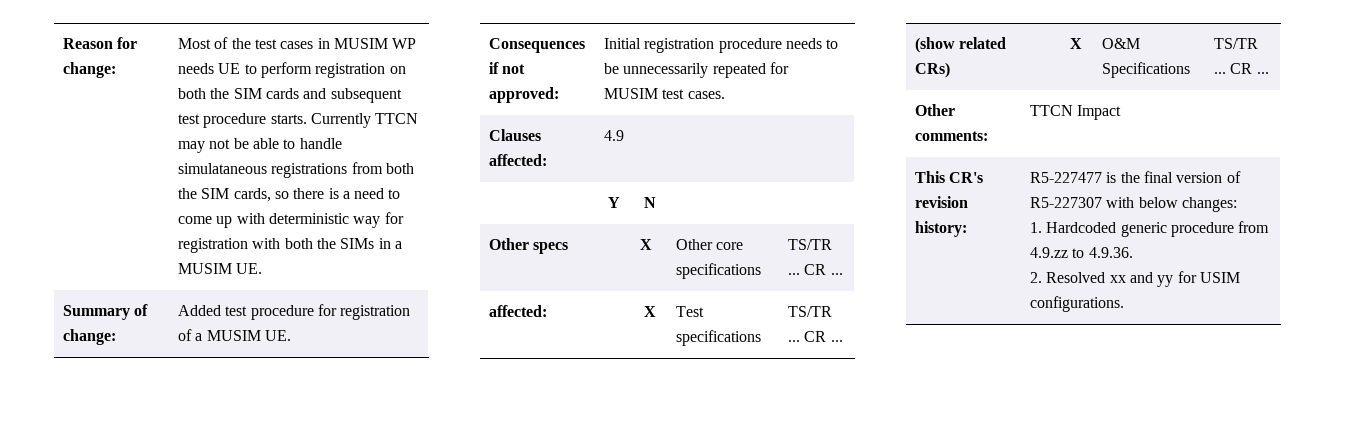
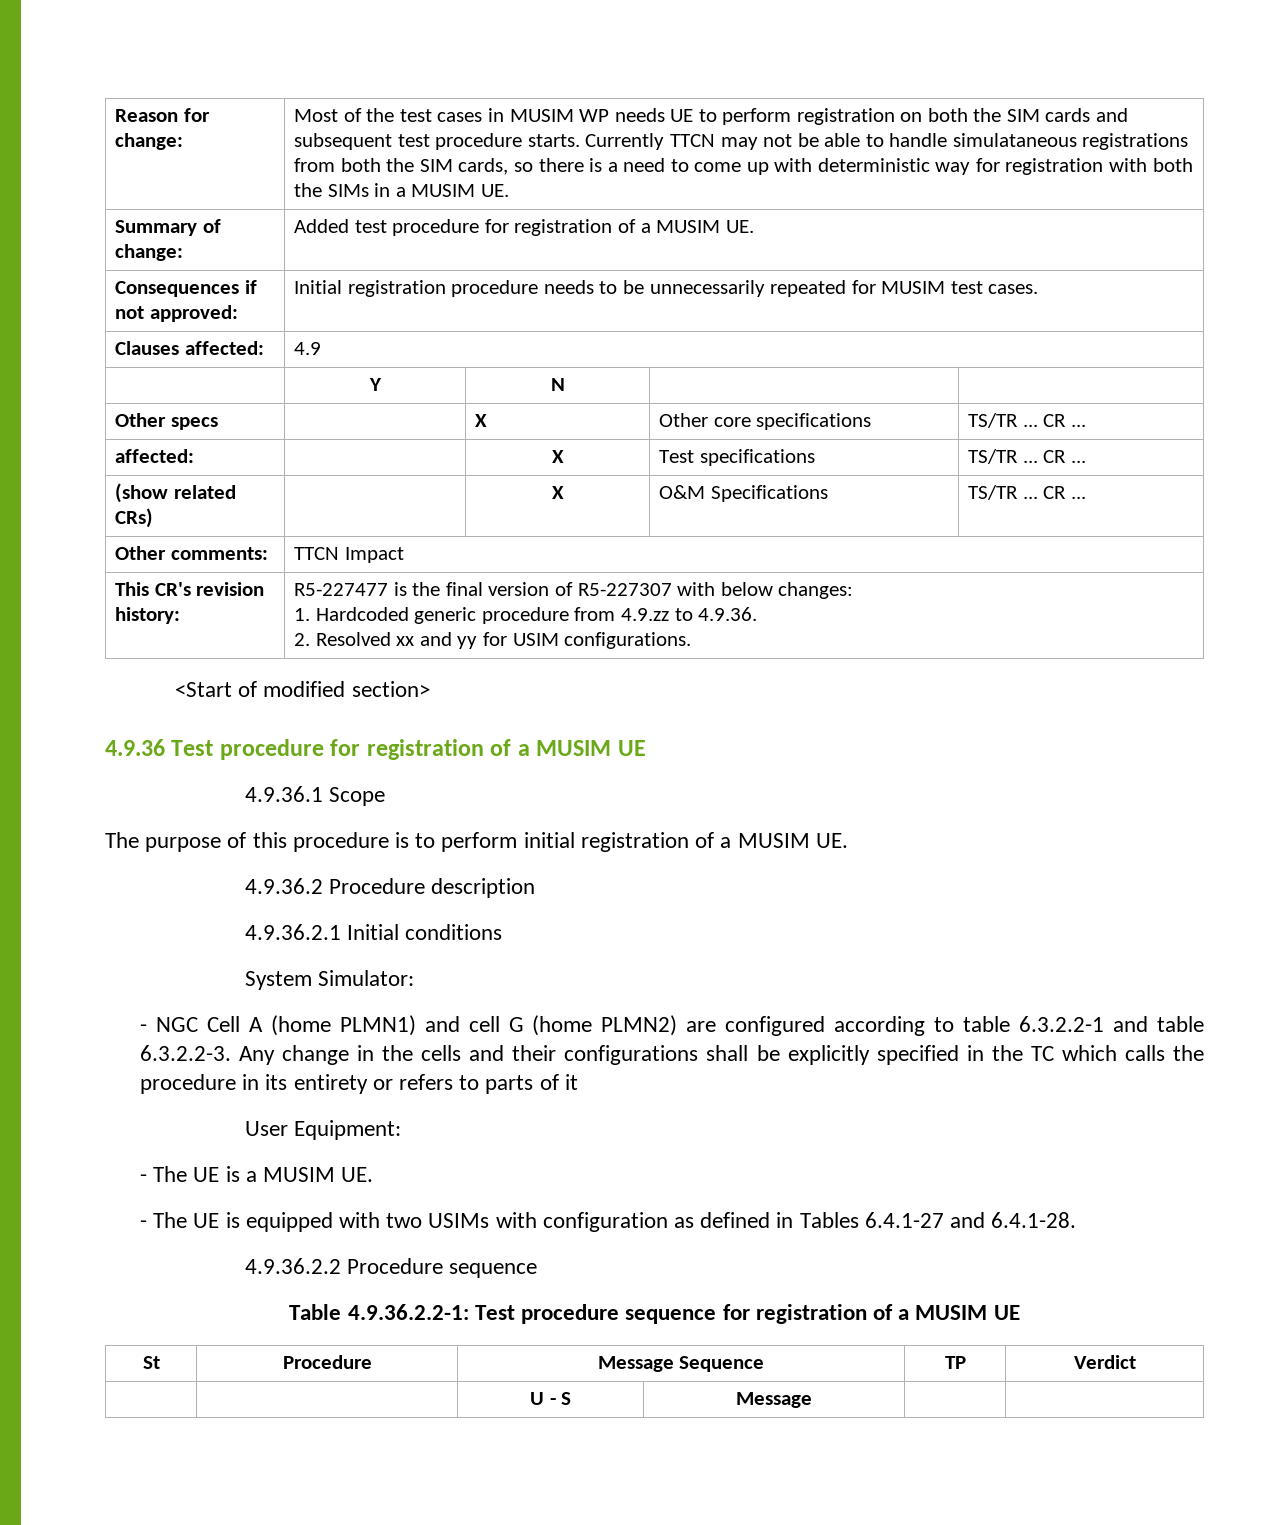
+ <Start of modified section>
+ 4.9.36 Test procedure for registration of a MUSIM UE
+ 4.9.36.1 Scope
+ The purpose of this procedure is to perform initial registration of a MUSIM UE.
+ 4.9.36.2 Procedure description
+ 4.9.36.2.1 Initial conditions
+ System Simulator:
+ - NGC Cell A (home PLMN1) and cell G (home PLMN2) are configured according to table 6.3.2.2-1 and table 6.3.2.2-3. Any change in the cells and their configurations shall be explicitly specified in the TC which calls the procedure in its entirety or refers to parts of it
+ User Equipment:
+ - The UE is a MUSIM UE.
+ - The UE is equipped with two USIMs with configuration as defined in Tables 6.4.1-27 and 6.4.1-28.
+ 4.9.36.2.2 Procedure sequence
+ Table 4.9.36.2.2-1: Test procedure sequence for registration of a MUSIM UE
+ St | Procedure | Message Sequence | TP | Verdict
+ | | U - S | Message | |

